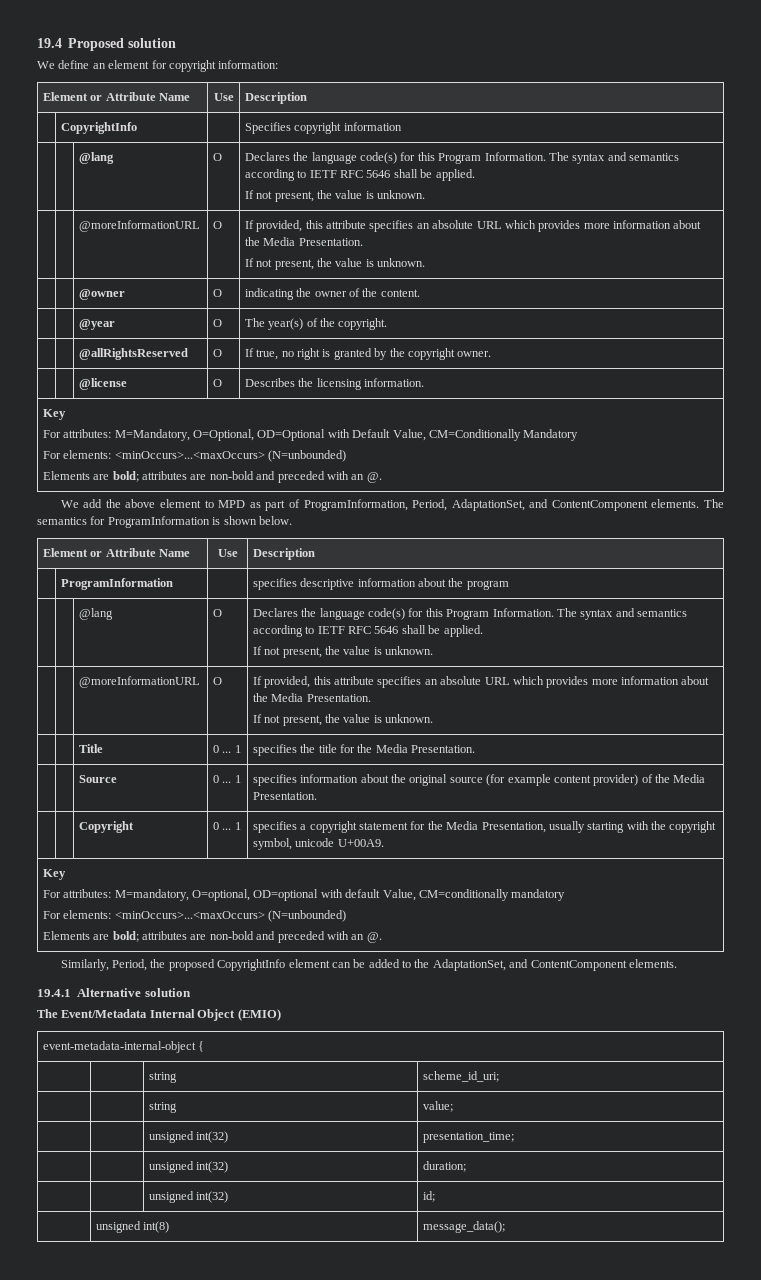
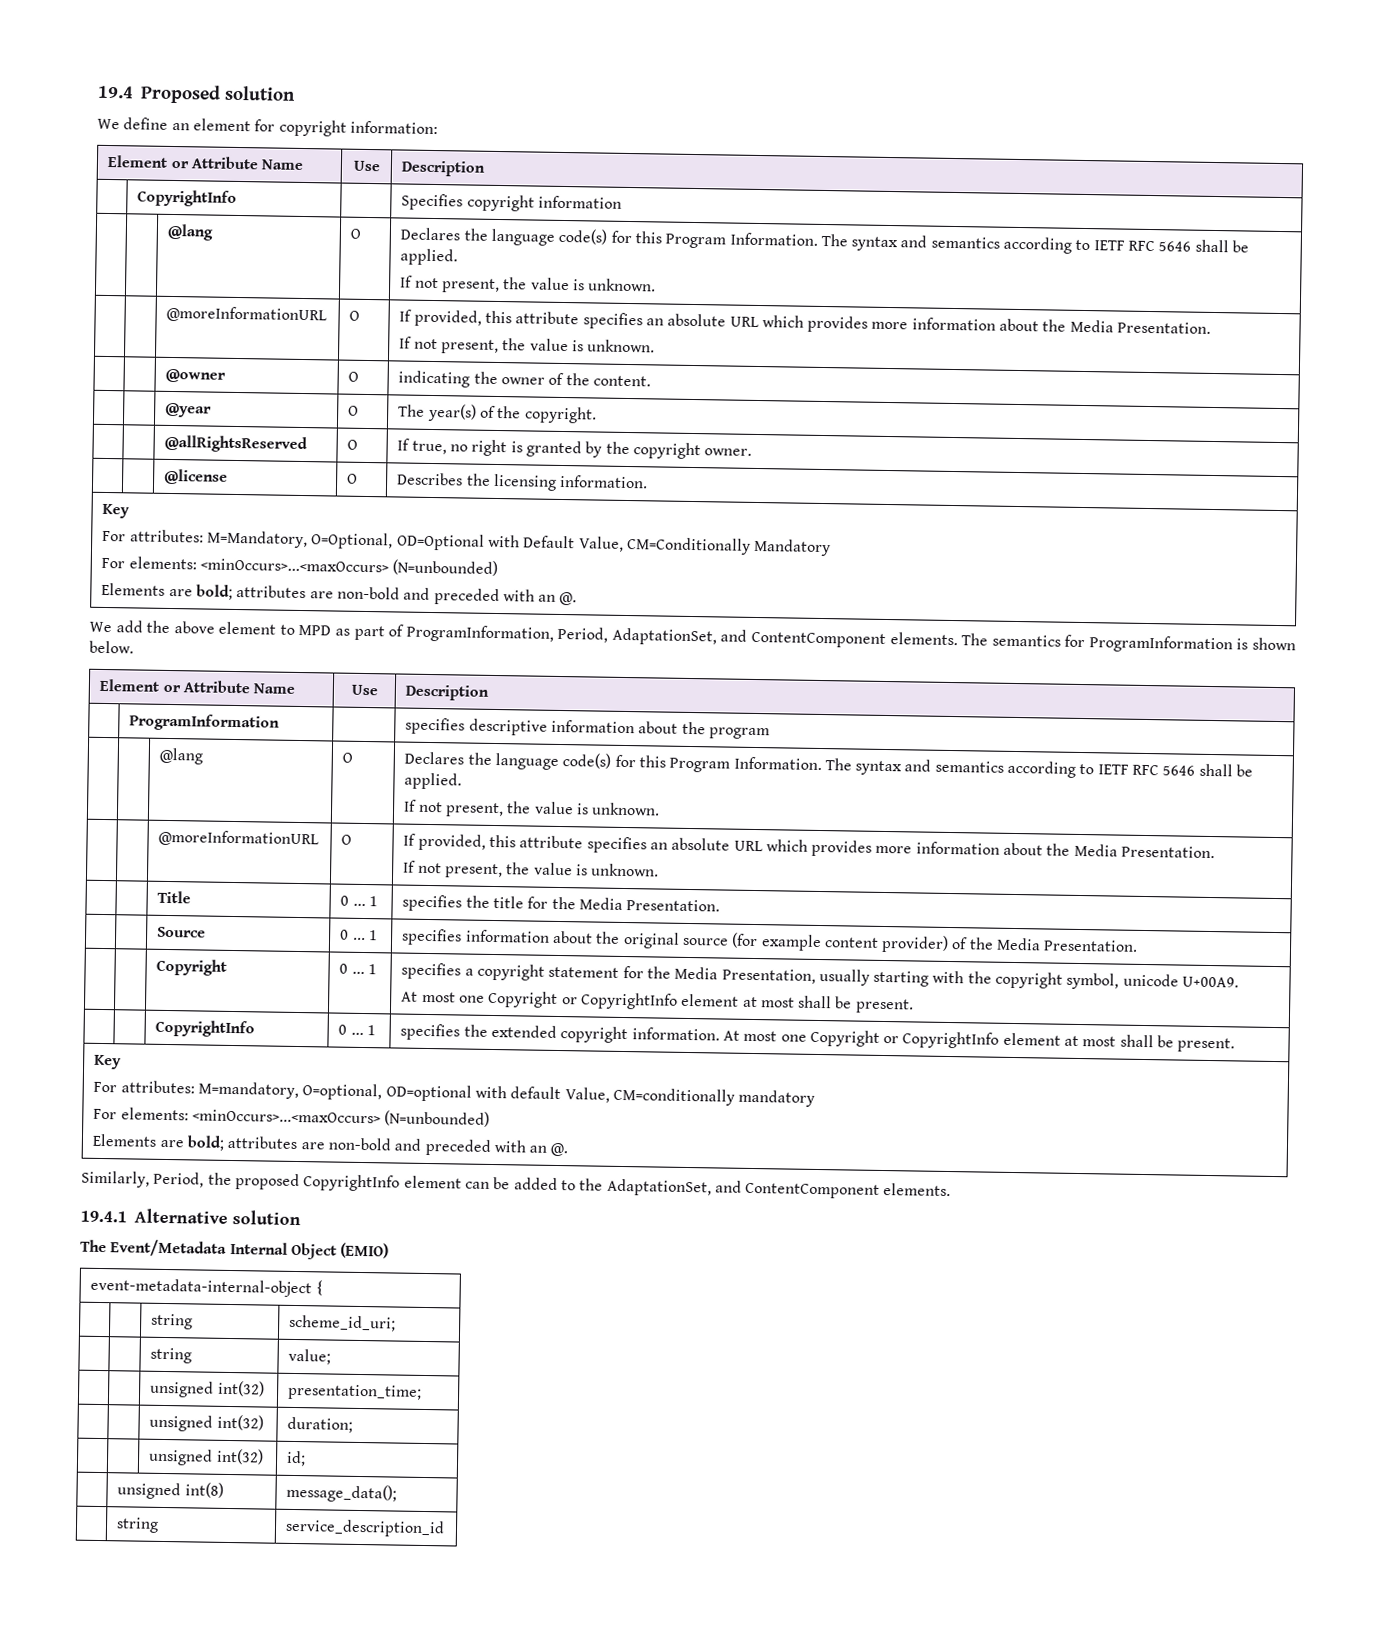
  | | Copyright | 0 ... 1 | specifies a copyright statement for the Media Presentation, usually starting with the copyright symbol, unicode U+00A9.
+ At most one Copyright or CopyrightInfo element at most shall be present.
+ | | CopyrightInfo | 0 ... 1 | specifies the extended copyright information. At most one Copyright or CopyrightInfo element at most shall be present.
+ | string | service_description_id

